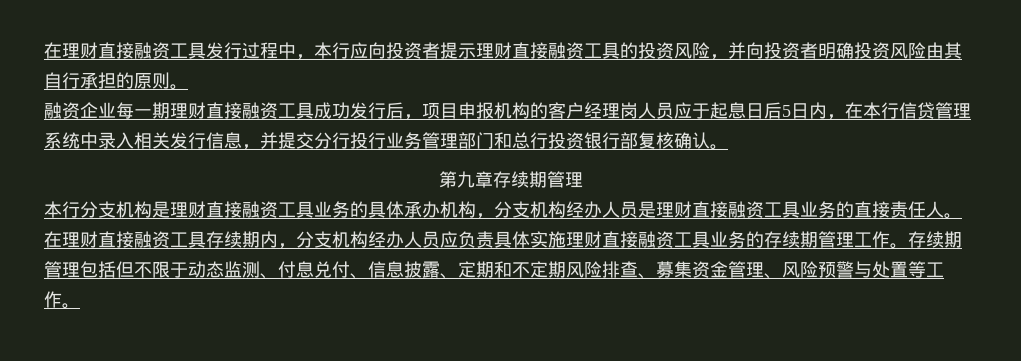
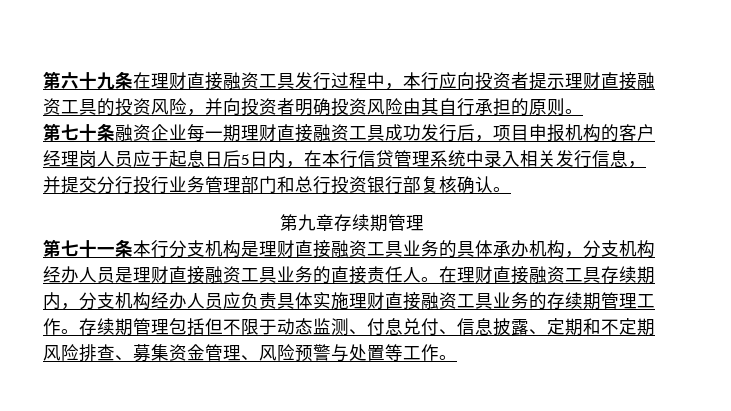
- 在理财直接融资工具发行过程中，本行应向投资者提示理财直接融资工具的投资风险，并向投资者明确投资风险由其自行承担的原则。
+ 第六十九条在理财直接融资工具发行过程中，本行应向投资者提示理财直接融资工具的投资风险，并向投资者明确投资风险由其自行承担的原则。
- 融资企业每一期理财直接融资工具成功发行后，项目申报机构的客户经理岗人员应于起息日后5日内，在本行信贷管理系统中录入相关发行信息，并提交分行投行业务管理部门和总行投资银行部复核确认。
+ 第七十条融资企业每一期理财直接融资工具成功发行后，项目申报机构的客户经理岗人员应于起息日后5日内，在本行信贷管理系统中录入相关发行信息，并提交分行投行业务管理部门和总行投资银行部复核确认。
- 本行分支机构是理财直接融资工具业务的具体承办机构，分支机构经办人员是理财直接融资工具业务的直接责任人。
+ 第七十一条本行分支机构是理财直接融资工具业务的具体承办机构，分支机构经办人员是理财直接融资工具业务的直接责任人。

